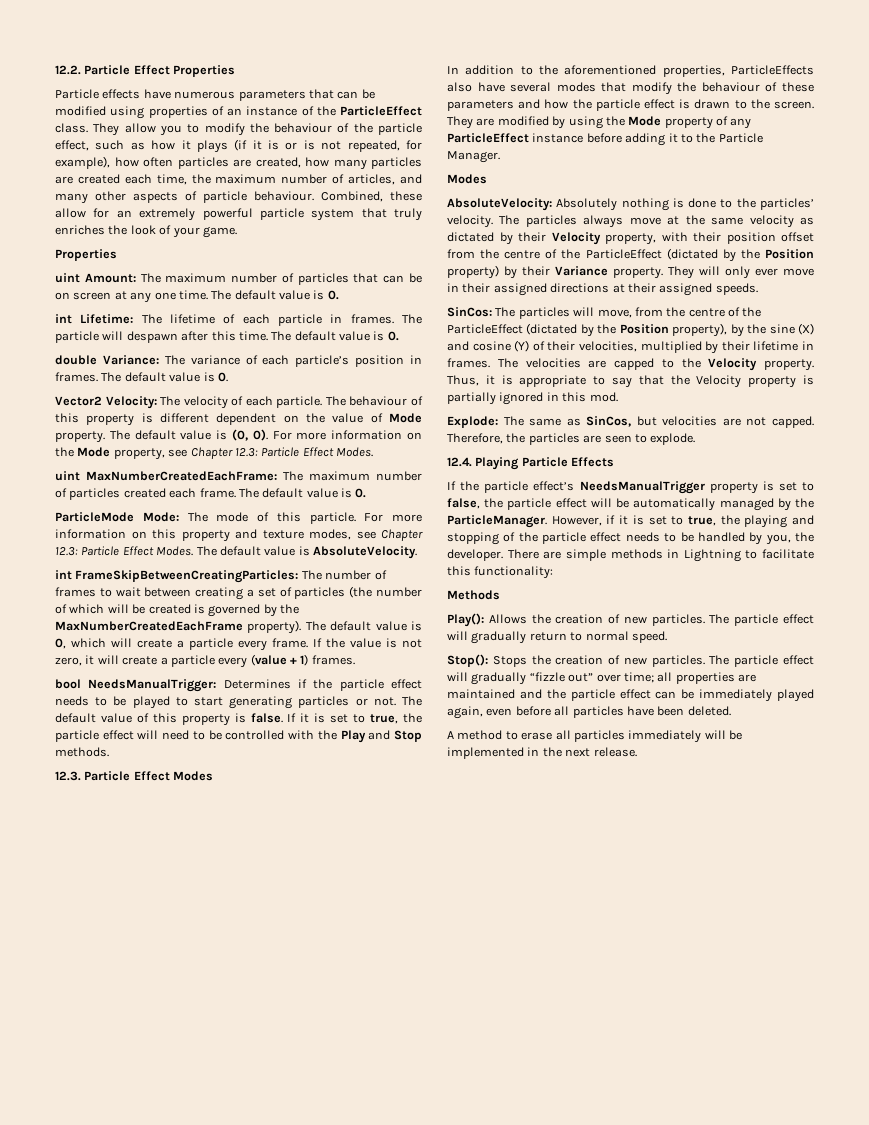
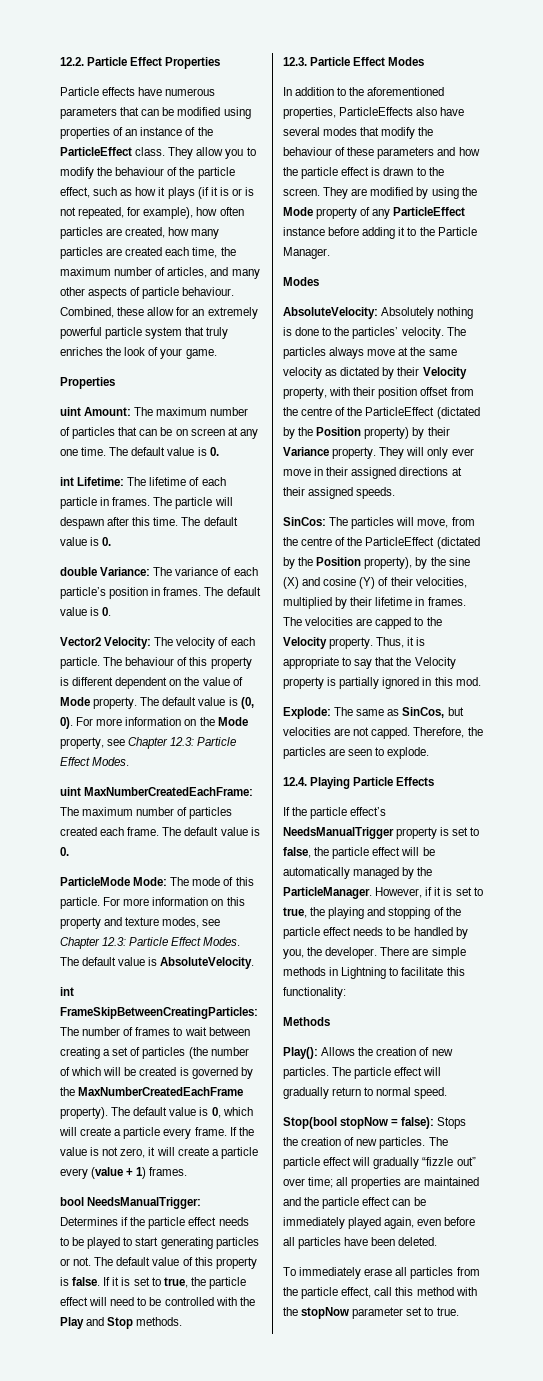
- Stop(): Stops the creation of new particles.
+ Stop(bool stopNow = false): Stops the creation of new particles.
- A method to erase all particles immediately will be implemented in the next release.
+ To immediately erase all particles from the particle effect, call this method with the stopNow parameter set to true.

